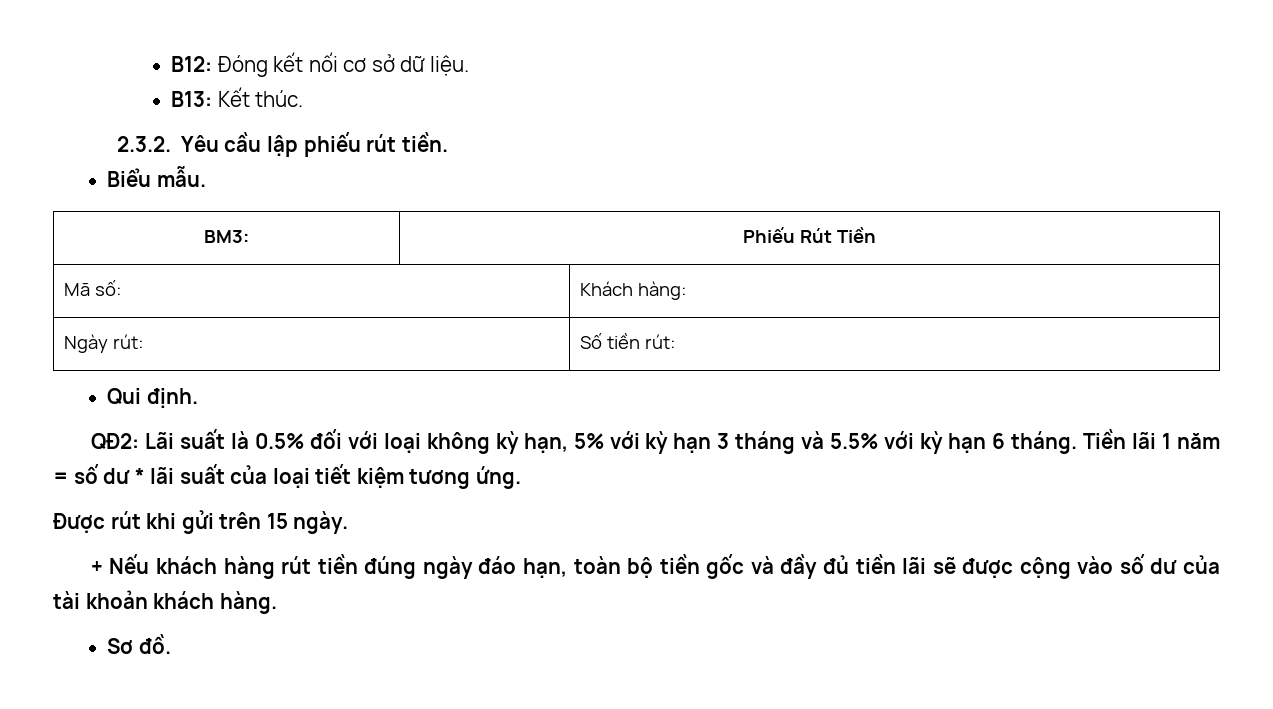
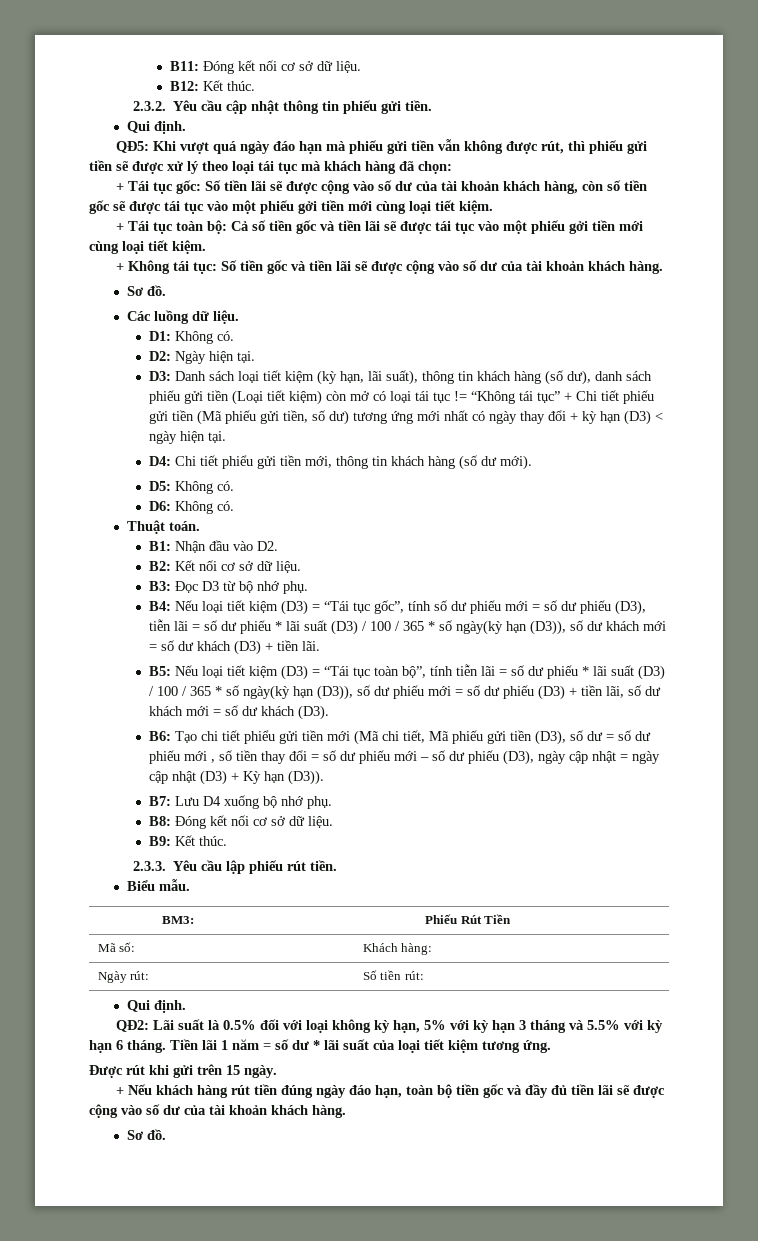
- B12: Đóng kết nối cơ sở dữ liệu.
- B13: Kết thúc.
- 2.3.2. Yêu cầu lập phiếu rút tiền.
+ B11: Đóng kết nối cơ sở dữ liệu.
+ B12: Kết thúc.
+ 2.3.2. Yêu cầu cập nhật thông tin phiếu gửi tiền.
+ Qui định.
+ QĐ5: Khi vượt quá ngày đáo hạn mà phiếu gửi tiền vẫn không được rút, thì phiếu gửi tiền sẽ được xử lý theo loại tái tục mà khách hàng đã chọn:
+ + Tái tục gốc: Số tiền lãi sẽ được cộng vào số dư của tài khoản khách hàng, còn số tiền gốc sẽ được tái tục vào một phiếu gởi tiền mới cùng loại tiết kiệm.
+ + Tái tục toàn bộ: Cả số tiền gốc và tiền lãi sẽ được tái tục vào một phiếu gởi tiền mới cùng loại tiết kiệm.
+ + Không tái tục: Số tiền gốc và tiền lãi sẽ được cộng vào số dư của tài khoản khách hàng.
+ Sơ đồ.
+ Các luồng dữ liệu.
+ D1: Không có.
+ D2: Ngày hiện tại.
+ D3: Danh sách loại tiết kiệm (kỳ hạn, lãi suất), thông tin khách hàng (số dư), danh sách phiếu gửi tiền (Loại tiết kiệm) còn mở có loại tái tục != “Không tái tục” + Chi tiết phiếu gửi tiền (Mã phiếu gửi tiền, số dư) tương ứng mới nhất có ngày thay đổi + kỳ hạn (D3) < ngày hiện tại.
+ D4: Chi tiết phiểu gửi tiền mới, thông tin khách hàng (số dư mới).
+ D5: Không có.
+ D6: Không có.
+ Thuật toán.
+ B1: Nhận đầu vào D2.
+ B2: Kết nối cơ sở dữ liệu.
+ B3: Đọc D3 từ bộ nhớ phụ.
+ B4: Nếu loại tiết kiệm (D3) = “Tái tục gốc”, tính số dư phiếu mới = số dư phiếu (D3), tiễn lãi = số dư phiếu * lãi suất (D3) / 100 / 365 * số ngày(kỳ hạn (D3)), số dư khách mới = số dư khách (D3) + tiền lãi.
+ B5: Nếu loại tiết kiệm (D3) = “Tái tục toàn bộ”, tính tiễn lãi = số dư phiếu * lãi suất (D3) / 100 / 365 * số ngày(kỳ hạn (D3)), số dư phiếu mới = số dư phiếu (D3) + tiền lãi, số dư khách mới = số dư khách (D3).
+ B6: Tạo chi tiết phiểu gửi tiền mới (Mã chi tiết, Mã phiếu gửi tiền (D3), số dư = số dư phiếu mới , số tiền thay đổi = số dư phiếu mới – số dư phiếu (D3), ngày cập nhật = ngày cập nhật (D3) + Kỳ hạn (D3)).
+ B7: Lưu D4 xuống bộ nhớ phụ.
+ B8: Đóng kết nối cơ sở dữ liệu.
+ B9: Kết thúc.
+ 2.3.3. Yêu cầu lập phiếu rút tiền.

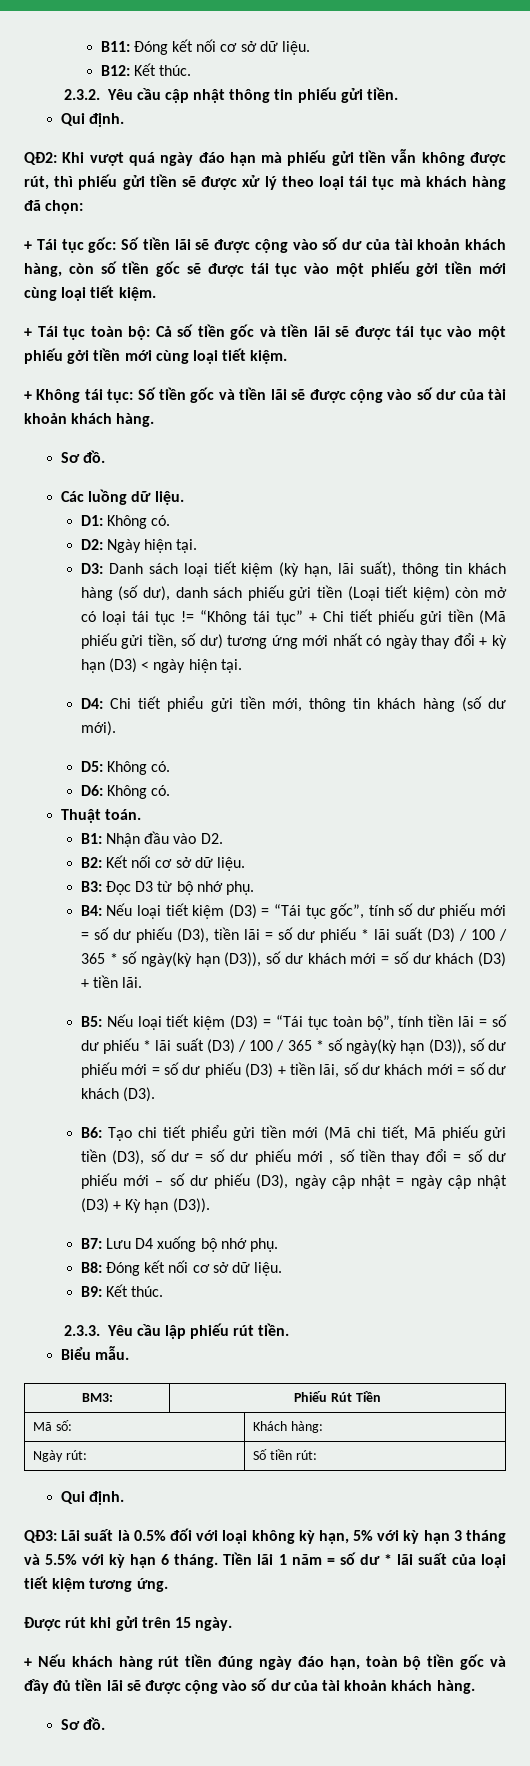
- QĐ5: Khi vượt quá ngày đáo hạn mà phiếu gửi tiền vẫn không được rút, thì phiếu gửi tiền sẽ được xử lý theo loại tái tục mà khách hàng đã chọn:
+ QĐ2: Khi vượt quá ngày đáo hạn mà phiếu gửi tiền vẫn không được rút, thì phiếu gửi tiền sẽ được xử lý theo loại tái tục mà khách hàng đã chọn:
- B4: Nếu loại tiết kiệm (D3) = “Tái tục gốc”, tính số dư phiếu mới = số dư phiếu (D3), tiễn lãi = số dư phiếu * lãi suất (D3) / 100 / 365 * số ngày(kỳ hạn (D3)), số dư khách mới = số dư khách (D3) + tiền lãi.
+ B4: Nếu loại tiết kiệm (D3) = “Tái tục gốc”, tính số dư phiếu mới = số dư phiếu (D3), tiền lãi = số dư phiếu * lãi suất (D3) / 100 / 365 * số ngày(kỳ hạn (D3)), số dư khách mới = số dư khách (D3) + tiền lãi.
- B5: Nếu loại tiết kiệm (D3) = “Tái tục toàn bộ”, tính tiễn lãi = số dư phiếu * lãi suất (D3) / 100 / 365 * số ngày(kỳ hạn (D3)), số dư phiếu mới = số dư phiếu (D3) + tiền lãi, số dư khách mới = số dư khách (D3).
+ B5: Nếu loại tiết kiệm (D3) = “Tái tục toàn bộ”, tính tiền lãi = số dư phiếu * lãi suất (D3) / 100 / 365 * số ngày(kỳ hạn (D3)), số dư phiếu mới = số dư phiếu (D3) + tiền lãi, số dư khách mới = số dư khách (D3).
- QĐ2: Lãi suất là 0.5% đối với loại không kỳ hạn, 5% với kỳ hạn 3 tháng và 5.5% với kỳ hạn 6 tháng.
+ QĐ3: Lãi suất là 0.5% đối với loại không kỳ hạn, 5% với kỳ hạn 3 tháng và 5.5% với kỳ hạn 6 tháng.

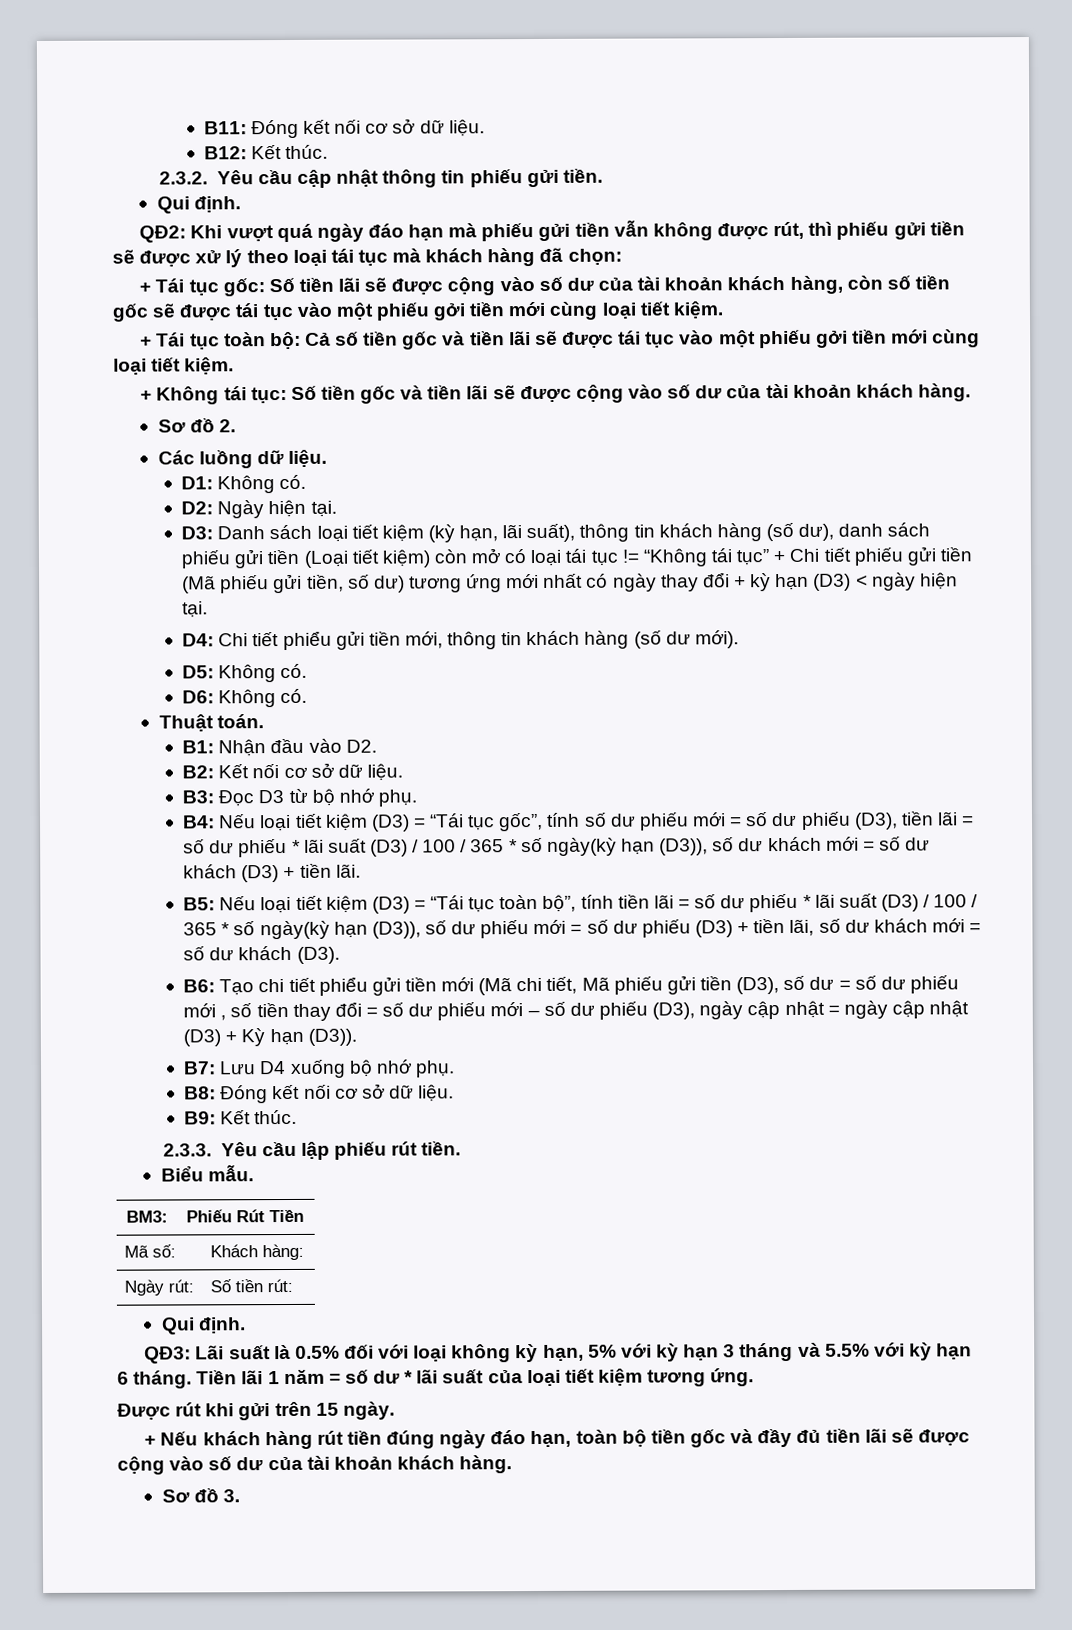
  + Không tái tục: Số tiền gốc và tiền lãi sẽ được cộng vào số dư của tài khoản khách hàng.
- Sơ đồ.
+ Sơ đồ 2.
  + Nếu khách hàng rút tiền đúng ngày đáo hạn, toàn bộ tiền gốc và đầy đủ tiền lãi sẽ được cộng vào số dư của tài khoản khách hàng.
- Sơ đồ.
+ Sơ đồ 3.

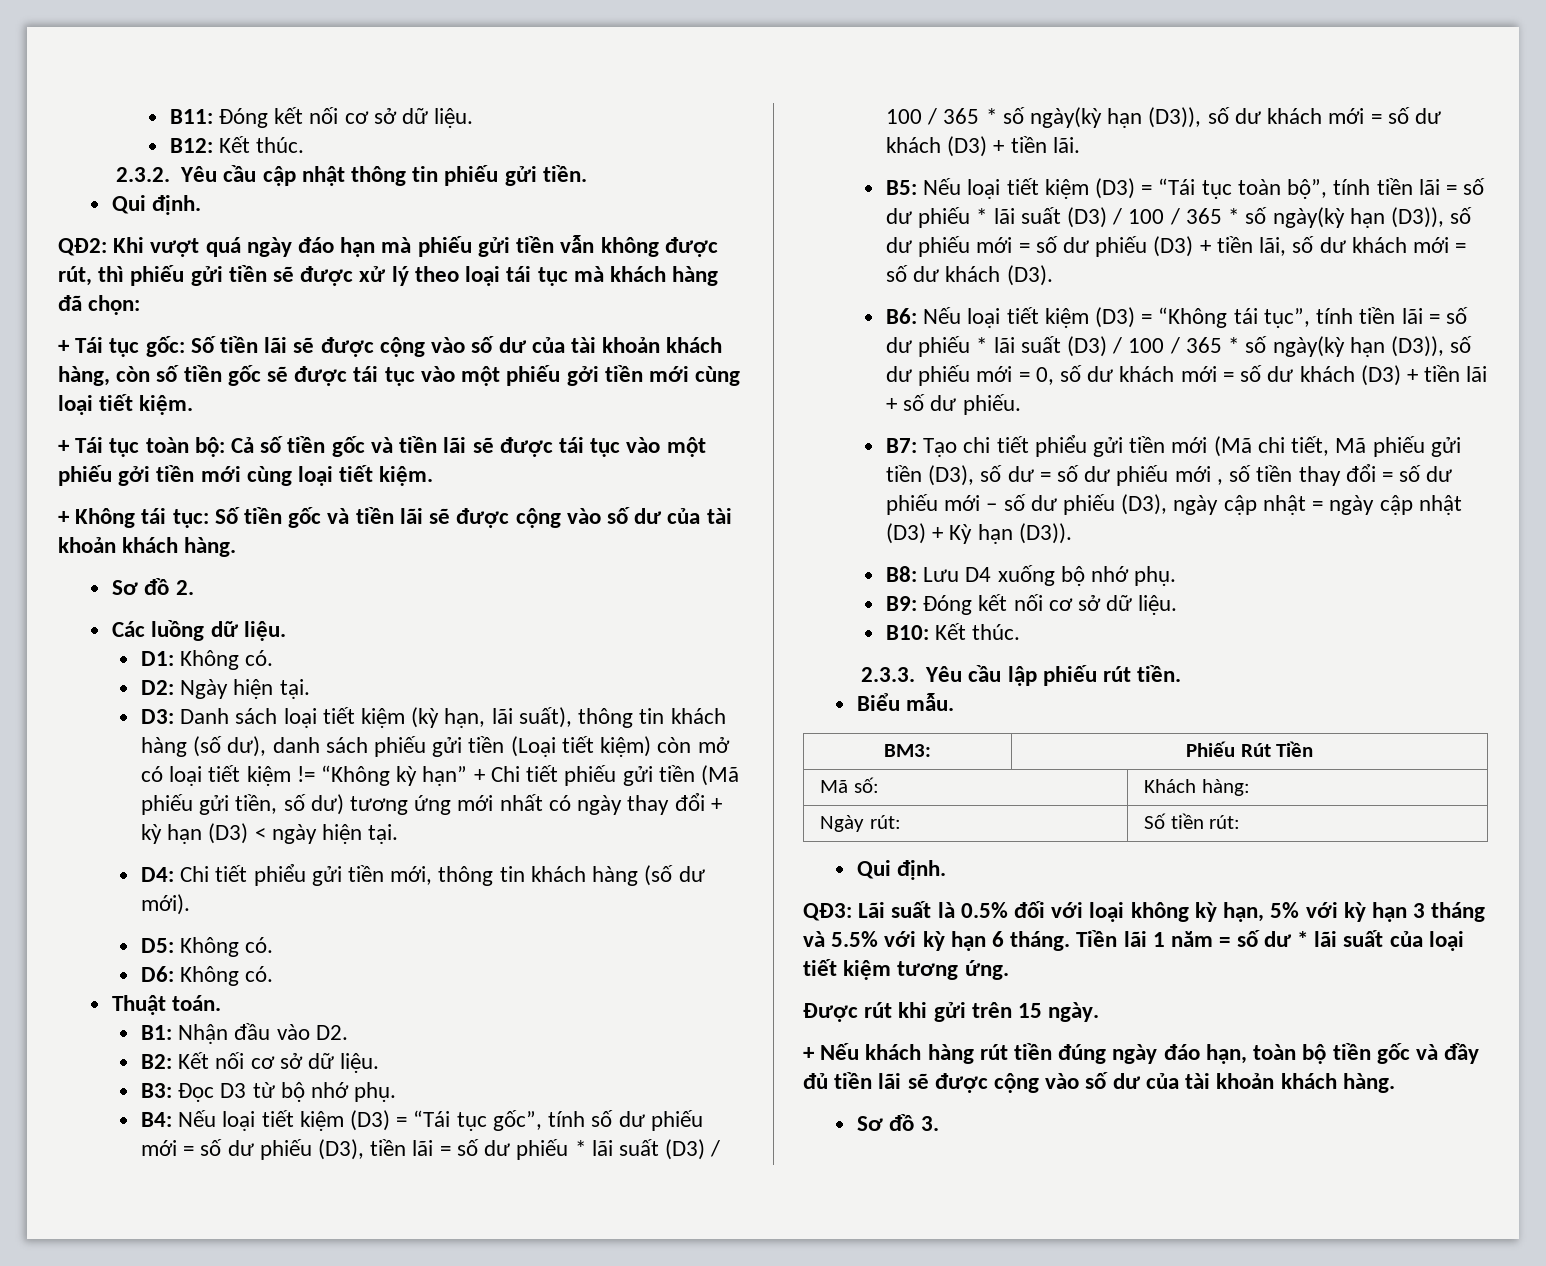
- D3: Danh sách loại tiết kiệm (kỳ hạn, lãi suất), thông tin khách hàng (số dư), danh sách phiếu gửi tiền (Loại tiết kiệm) còn mở có loại tái tục != “Không tái tục” + Chi tiết phiếu gửi tiền (Mã phiếu gửi tiền, số dư) tương ứng mới nhất có ngày thay đổi + kỳ hạn (D3) < ngày hiện tại.
+ D3: Danh sách loại tiết kiệm (kỳ hạn, lãi suất), thông tin khách hàng (số dư), danh sách phiếu gửi tiền (Loại tiết kiệm) còn mở có loại tiết kiệm != “Không kỳ hạn” + Chi tiết phiếu gửi tiền (Mã phiếu gửi tiền, số dư) tương ứng mới nhất có ngày thay đổi + kỳ hạn (D3) < ngày hiện tại.
- B6: Tạo chi tiết phiểu gửi tiền mới (Mã chi tiết, Mã phiếu gửi tiền (D3), số dư = số dư phiếu mới , số tiền thay đổi = số dư phiếu mới – số dư phiếu (D3), ngày cập nhật = ngày cập nhật (D3) + Kỳ hạn (D3)).
+ B6: Nếu loại tiết kiệm (D3) = “Không tái tục”, tính tiền lãi = số dư phiếu * lãi suất (D3) / 100 / 365 * số ngày(kỳ hạn (D3)), số dư phiếu mới = 0, số dư khách mới = số dư khách (D3) + tiền lãi + số dư phiếu.
+ B7: Tạo chi tiết phiểu gửi tiền mới (Mã chi tiết, Mã phiếu gửi tiền (D3), số dư = số dư phiếu mới , số tiền thay đổi = số dư phiếu mới – số dư phiếu (D3), ngày cập nhật = ngày cập nhật (D3) + Kỳ hạn (D3)).
- B7: Lưu D4 xuống bộ nhớ phụ.
+ B8: Lưu D4 xuống bộ nhớ phụ.
- B8: Đóng kết nối cơ sở dữ liệu.
- B9: Kết thúc.
+ B9: Đóng kết nối cơ sở dữ liệu.
+ B10: Kết thúc.

